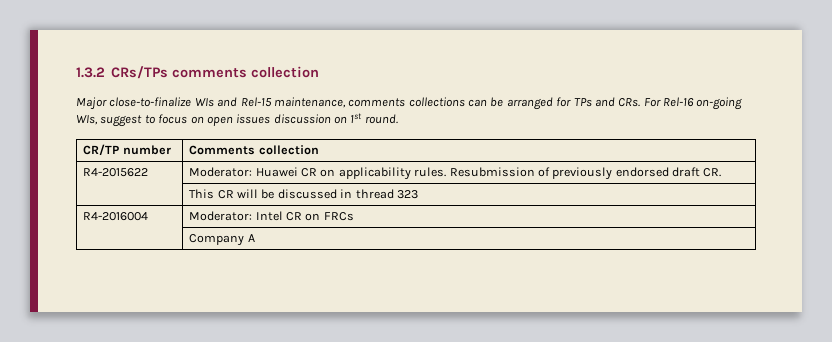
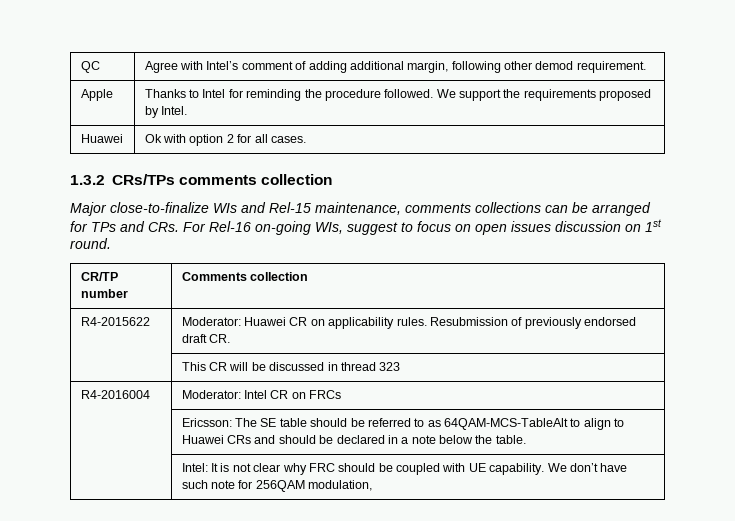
+ QC | Agree with Intel’s comment of adding additional margin, following other demod requirement.
+ Apple | Thanks to Intel for reminding the procedure followed. We support the requirements proposed by Intel.
+ Huawei | Ok with option 2 for all cases.
- | Company A
+ | Ericsson: The SE table should be referred to as 64QAM-MCS-TableAlt to align to Huawei CRs and should be declared in a note below the table.
+ | Intel: It is not clear why FRC should be coupled with UE capability. We don’t have such note for 256QAM modulation,

